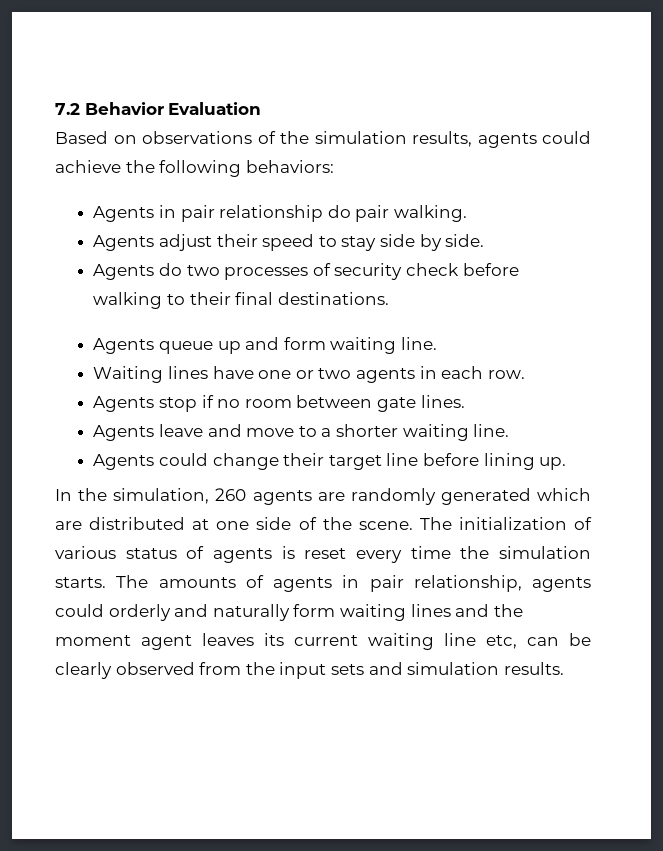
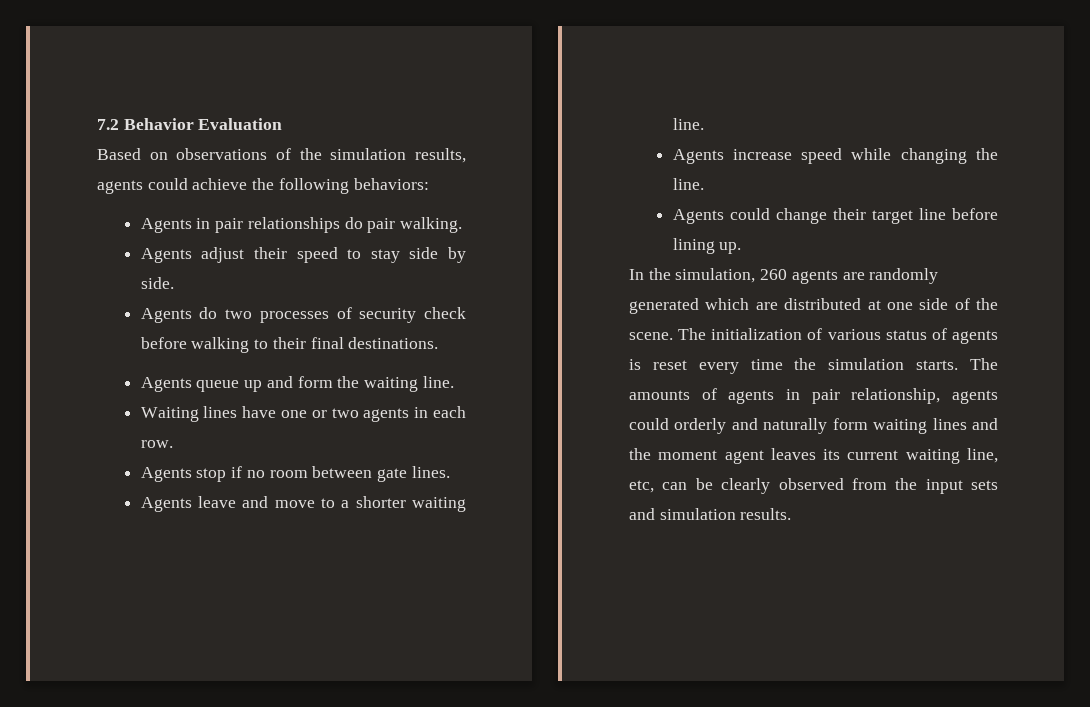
- Agents in pair relationship do pair walking.
+ Agents in pair relationships do pair walking.
- Agents queue up and form waiting line.
+ Agents queue up and form the waiting line.
+ Agents increase speed while changing the line.
- The amounts of agents in pair relationship, agents could orderly and naturally form waiting lines and the moment agent leaves its current waiting line etc, can be clearly observed from the input sets and simulation results.
+ The amounts of agents in pair relationship, agents could orderly and naturally form waiting lines and the moment agent leaves its current waiting line, etc, can be clearly observed from the input sets and simulation results.

